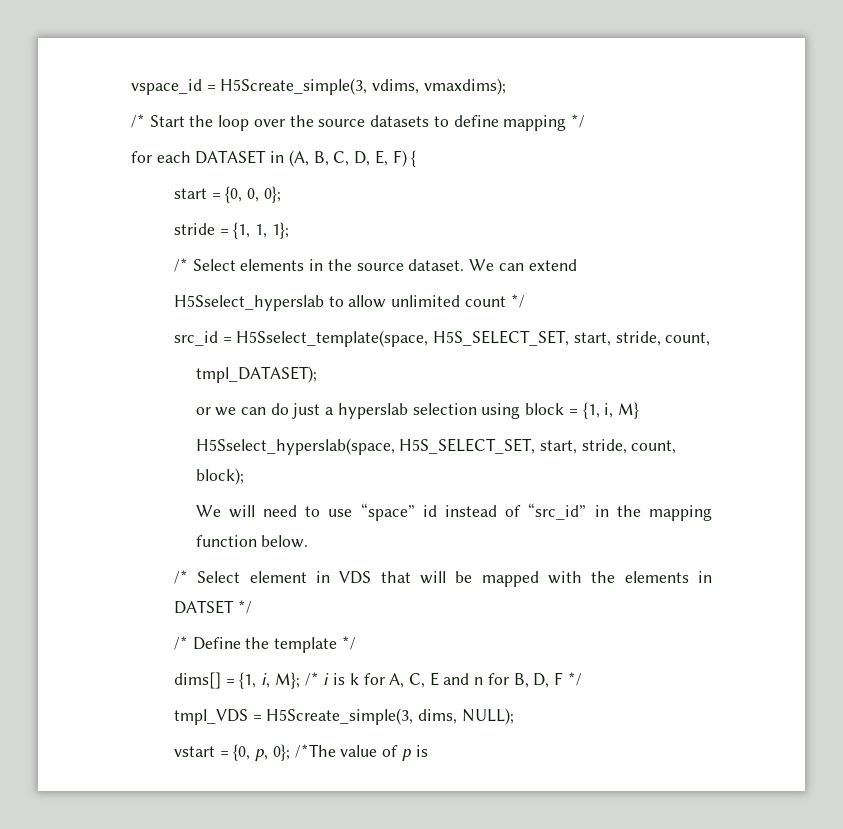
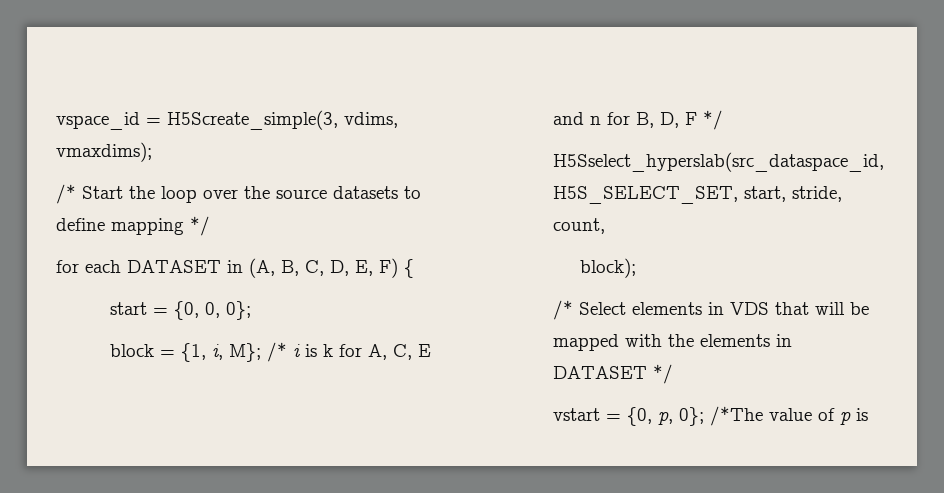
- stride = {1, 1, 1};
- /* Select elements in the source dataset. We can extend
- H5Sselect_hyperslab to allow unlimited count */
- src_id = H5Sselect_template(space, H5S_SELECT_SET, start, stride, count,
- tmpl_DATASET);
- or we can do just a hyperslab selection using block = {1, i, M}
- H5Sselect_hyperslab(space, H5S_SELECT_SET, start, stride, count, block);
- We will need to use “space” id instead of “src_id” in the mapping function below.
- /* Select element in VDS that will be mapped with the elements in DATSET */
- /* Define the template */
- dims[] = {1, i, M}; /* i is k for A, C, E and n for B, D, F */
+ block = {1, i, M}; /* i is k for A, C, E and n for B, D, F */
- tmpl_VDS = H5Screate_simple(3, dims, NULL);
+ H5Sselect_hyperslab(src_dataspace_id, H5S_SELECT_SET, start, stride, count,
+ block);
+ /* Select elements in VDS that will be mapped with the elements in DATASET */

